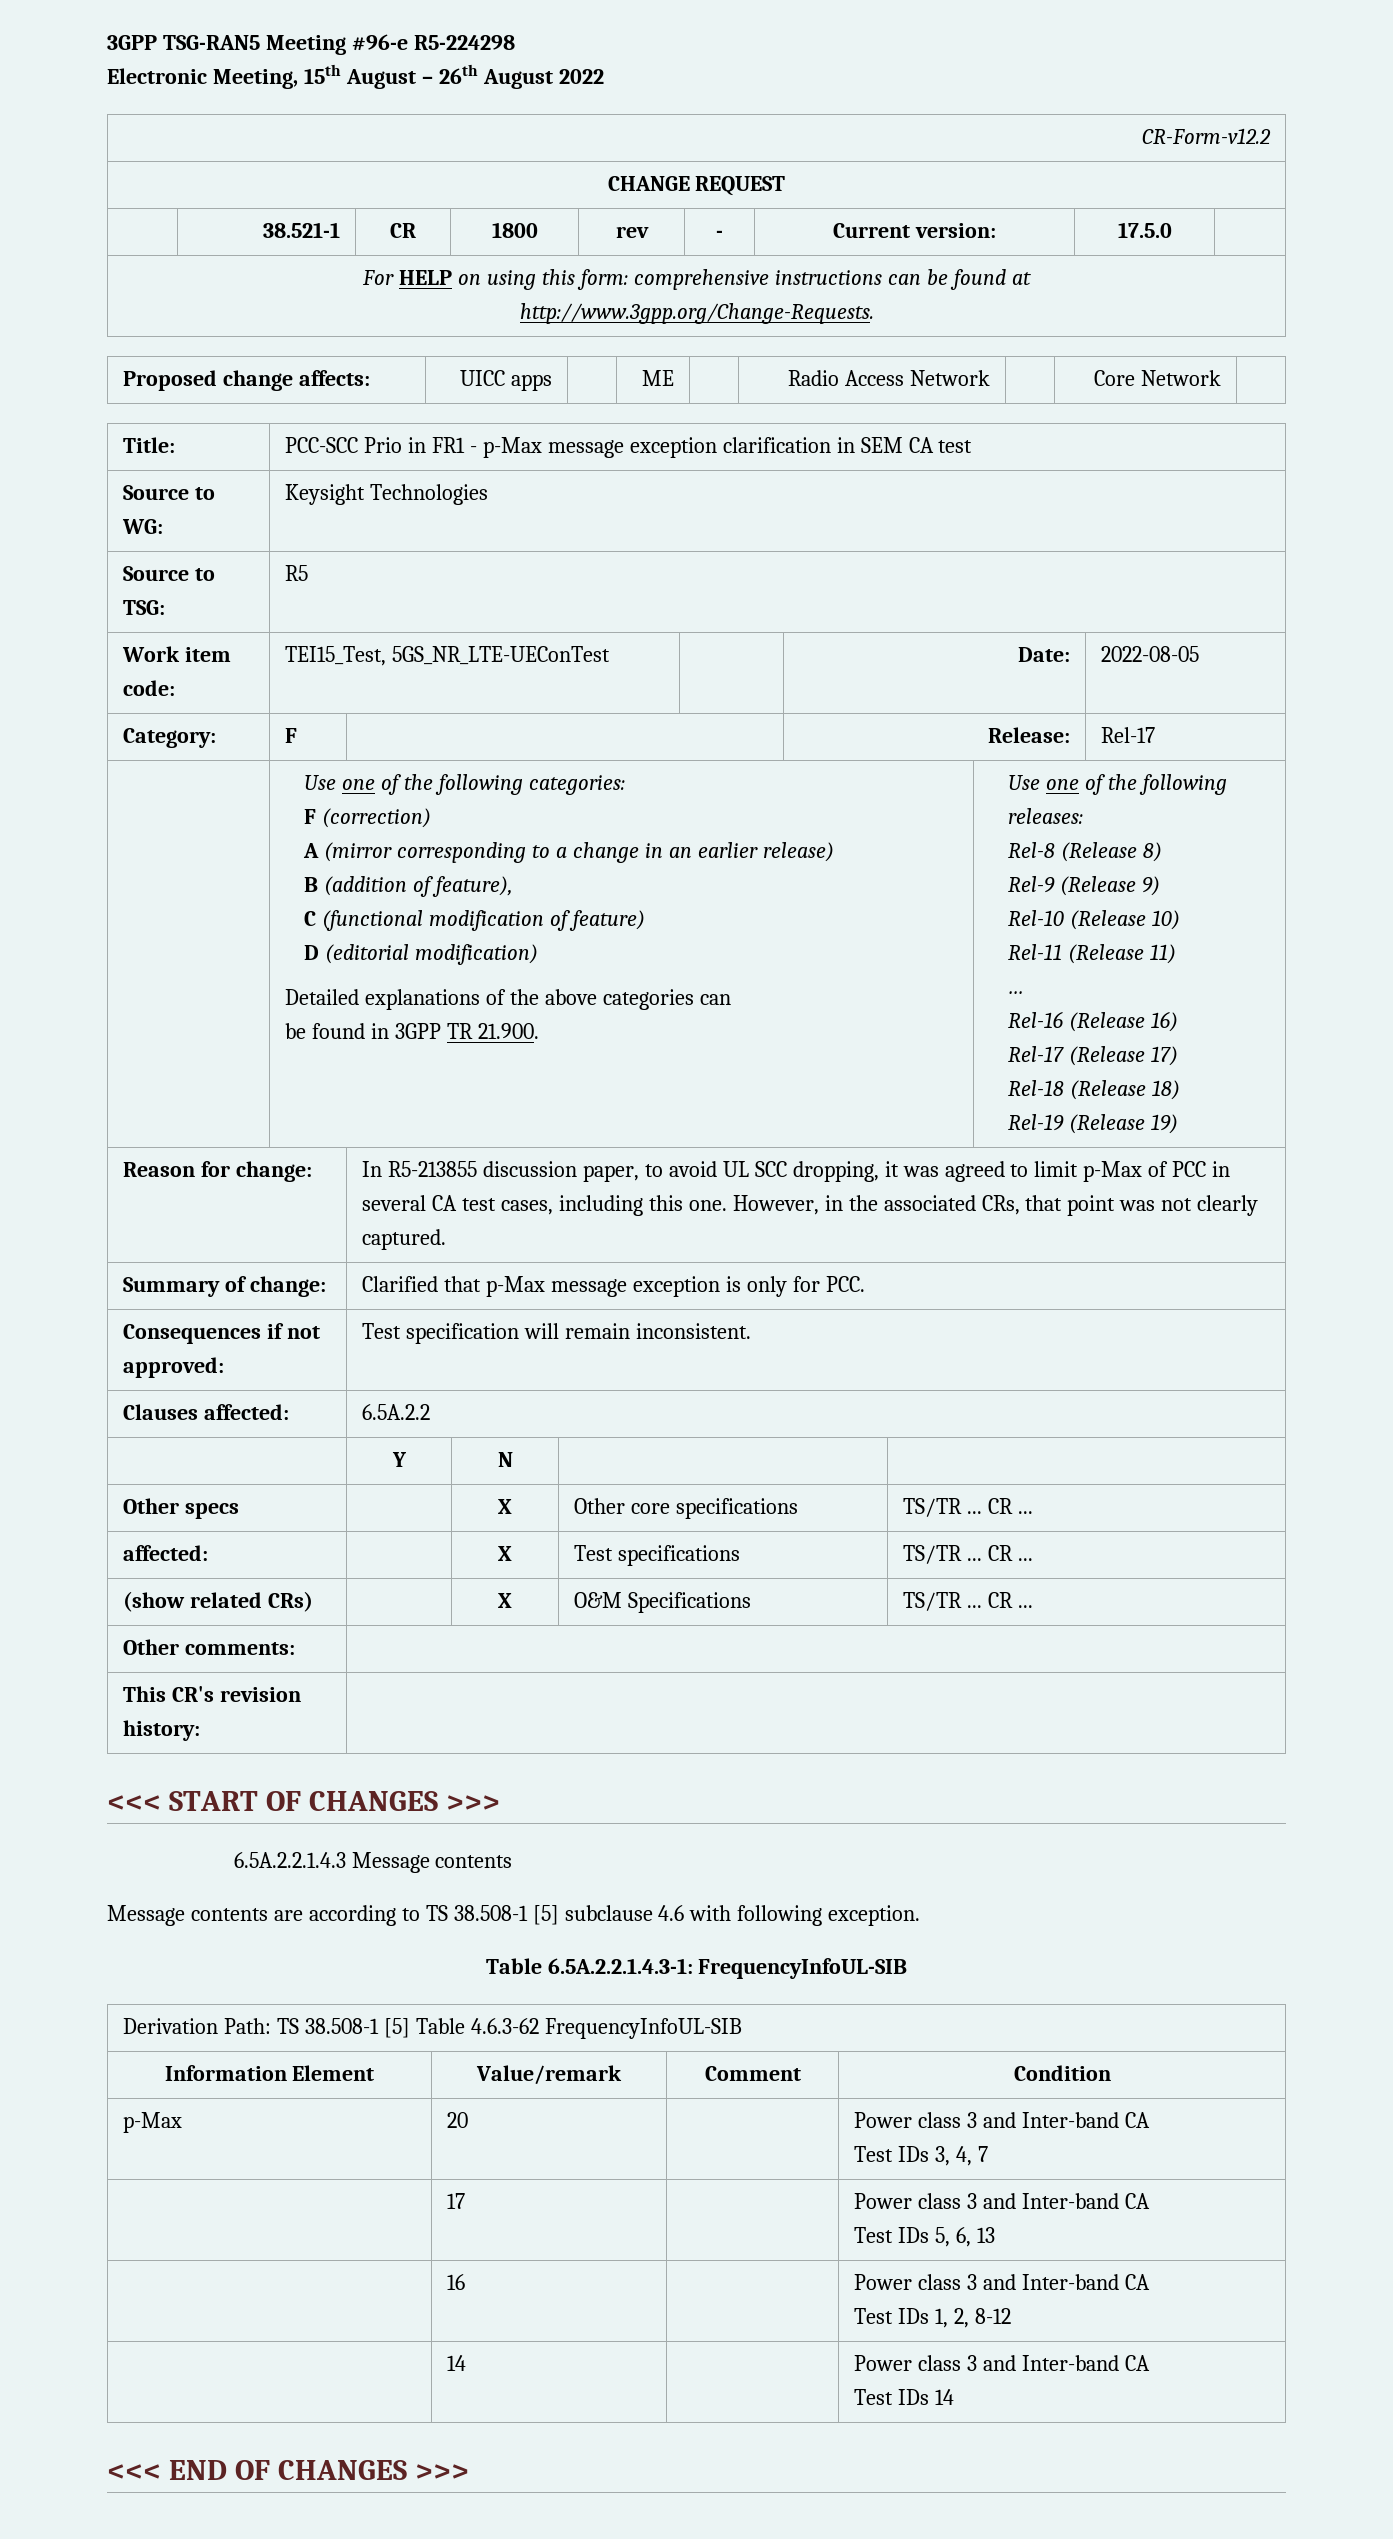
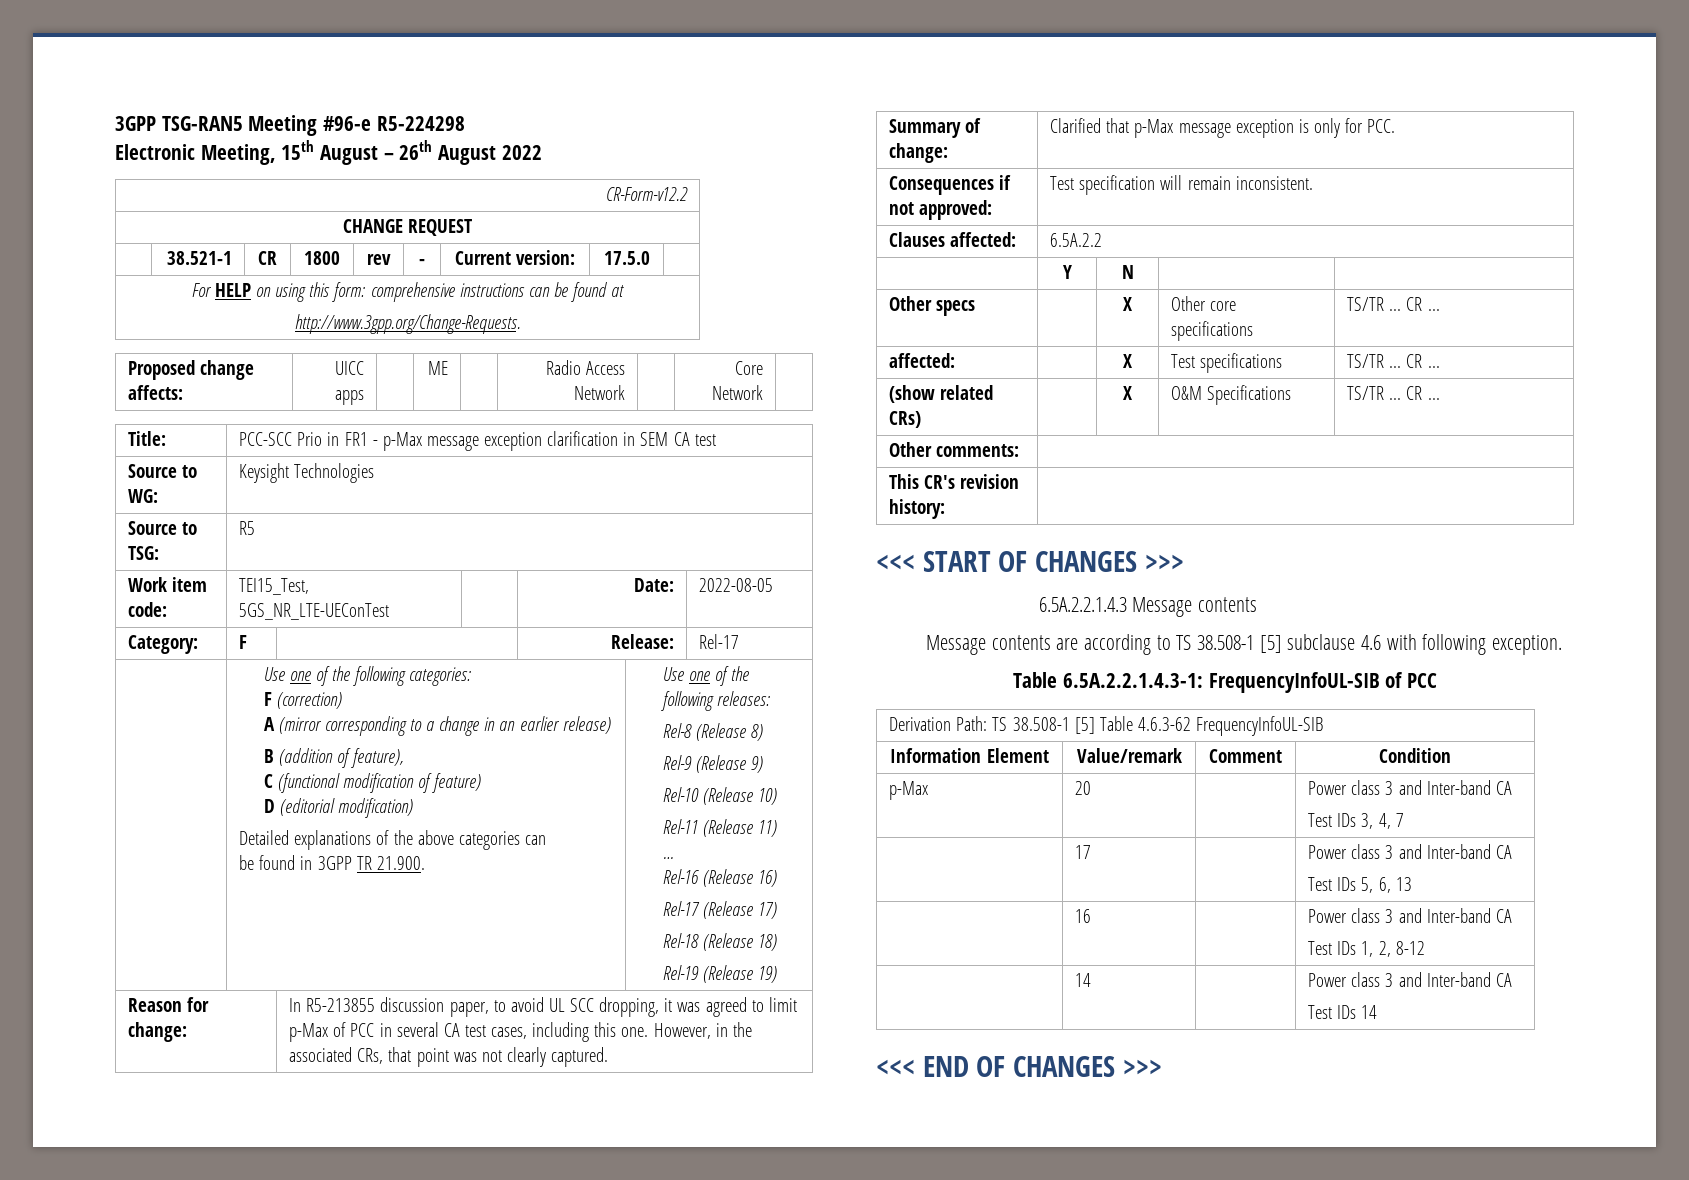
- Table 6.5A.2.2.1.4.3-1: FrequencyInfoUL-SIB
+ Table 6.5A.2.2.1.4.3-1: FrequencyInfoUL-SIB of PCC

